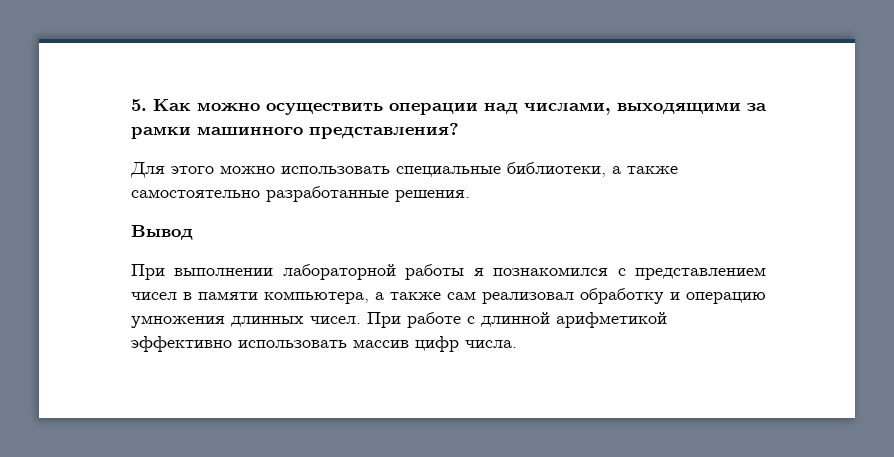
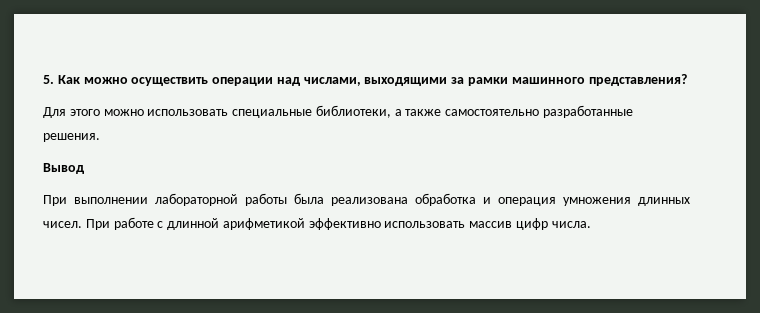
- При выполнении лабораторной работы я познакомился с представлением чисел в памяти компьютера, а также сам реализовал обработку и операцию умножения длинных чисел.
+ При выполнении лабораторной работы была реализована обработка и операция умножения длинных чисел.

